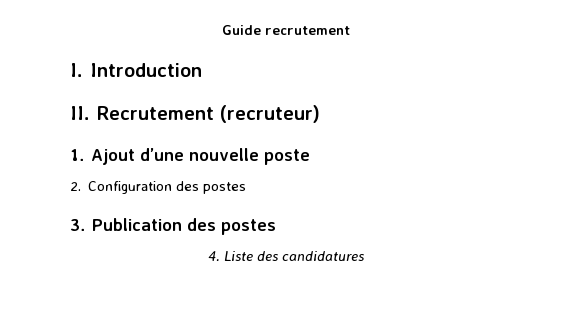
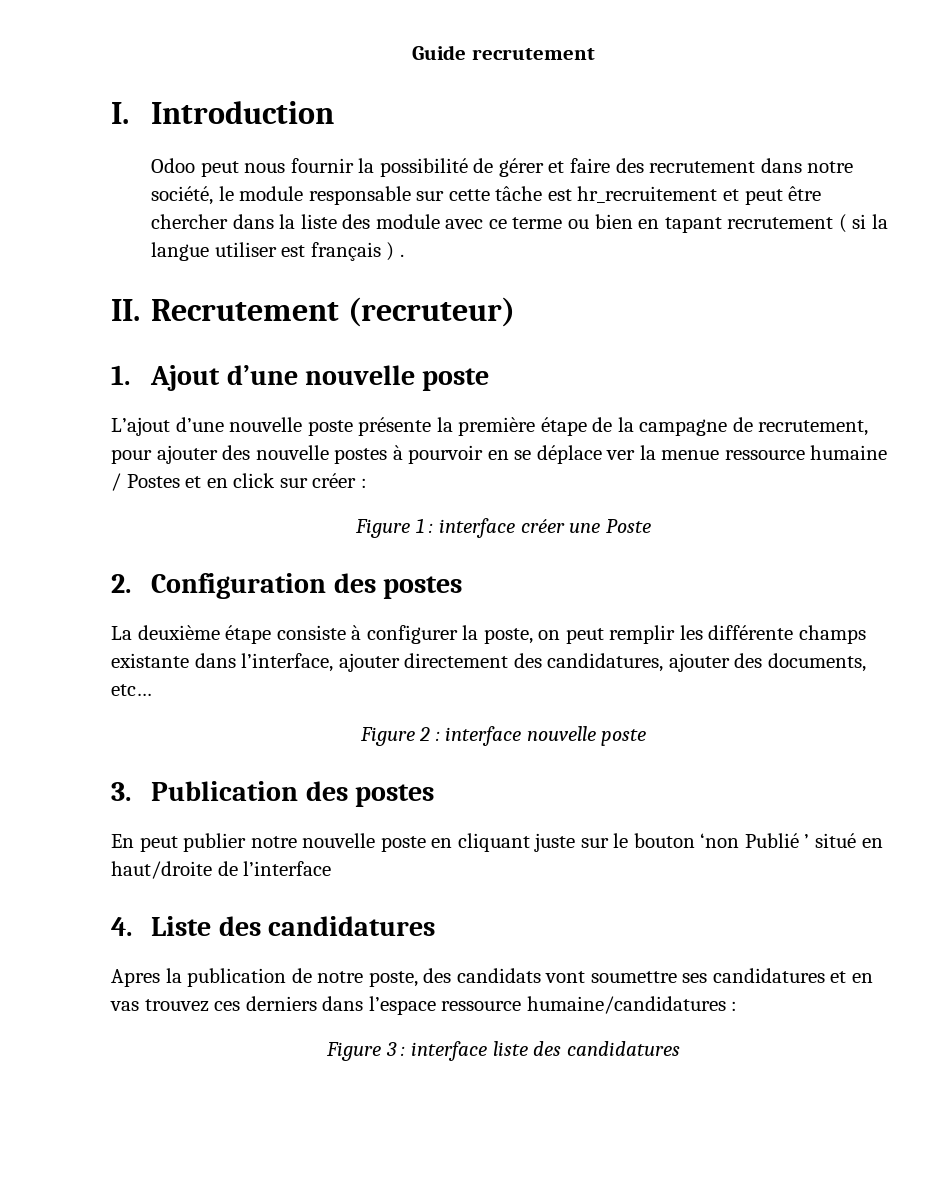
+ Odoo peut nous fournir la possibilité de gérer et faire des recrutement dans notre société, le module responsable sur cette tâche est hr_recruitement et peut être chercher dans la liste des module avec ce terme ou bien en tapant recrutement ( si la langue utiliser est français ) .
+ L’ajout d’une nouvelle poste présente la première étape de la campagne de recrutement, pour ajouter des nouvelle postes à pourvoir en se déplace ver la menue ressource humaine / Postes et en click sur créer :
+ Figure 1 : interface créer une Poste
  2. Configuration des postes
+ La deuxième étape consiste à configurer la poste, on peut remplir les différente champs existante dans l’interface, ajouter directement des candidatures, ajouter des documents, etc…
+ Figure 2 : interface nouvelle poste
  3. Publication des postes
+ En peut publier notre nouvelle poste en cliquant juste sur le bouton ‘non Publié ’ situé en haut/droite de l’interface
  4. Liste des candidatures
+ Apres la publication de notre poste, des candidats vont soumettre ses candidatures et en vas trouvez ces derniers dans l’espace ressource humaine/candidatures :
+ Figure 3 : interface liste des candidatures

